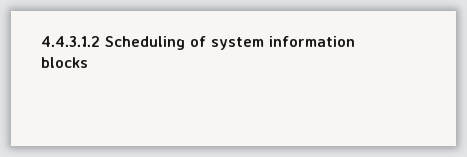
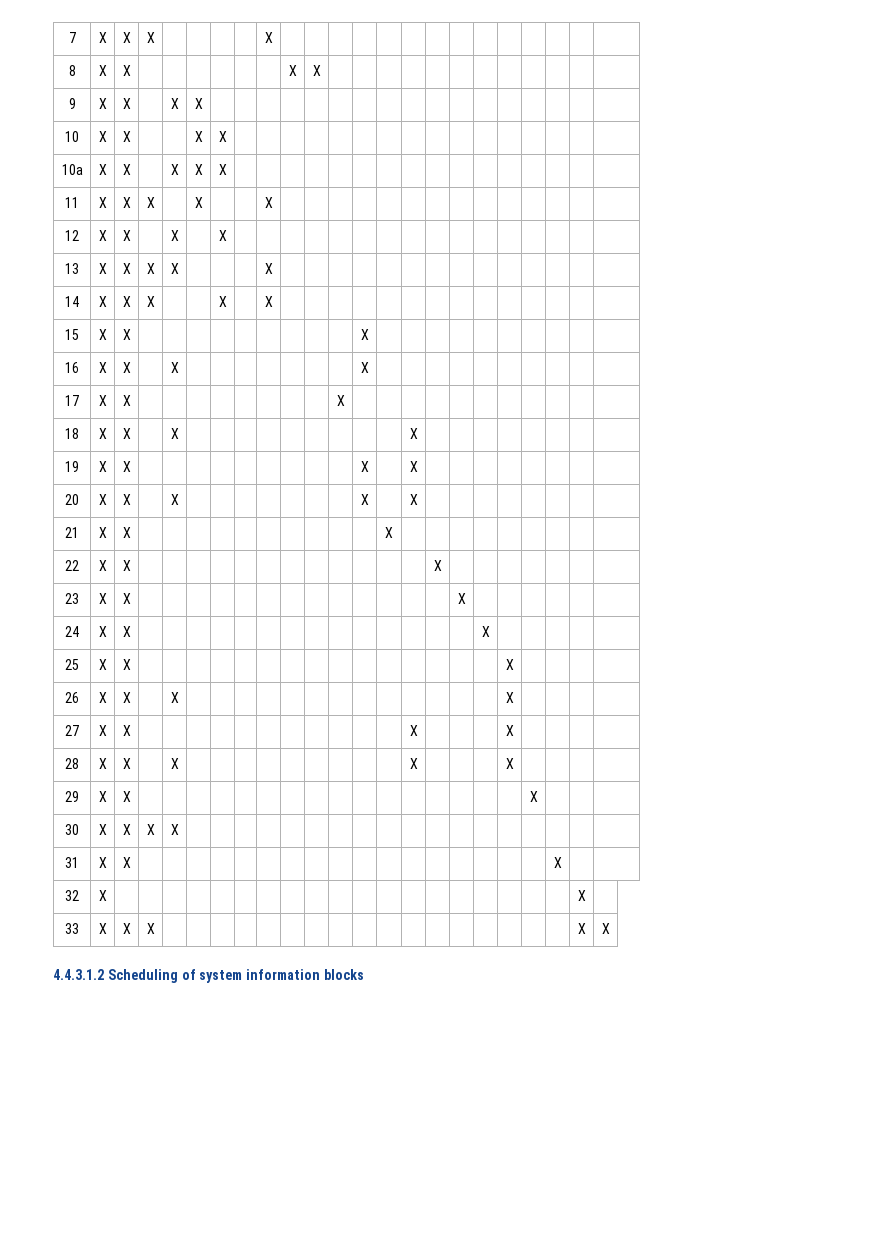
+ 7 | X | X | X | | | | | X | | | | | | | | | | | | | |
+ 8 | X | X | | | | | | | X | X | | | | | | | | | | | |
+ 9 | X | X | | X | X | | | | | | | | | | | | | | | | |
+ 10 | X | X | | | X | X | | | | | | | | | | | | | | | |
+ 10a | X | X | | X | X | X | | | | | | | | | | | | | | | |
+ 11 | X | X | X | | X | | | X | | | | | | | | | | | | | |
+ 12 | X | X | | X | | X | | | | | | | | | | | | | | | |
+ 13 | X | X | X | X | | | | X | | | | | | | | | | | | | |
+ 14 | X | X | X | | | X | | X | | | | | | | | | | | | | |
+ 15 | X | X | | | | | | | | | | X | | | | | | | | | |
+ 16 | X | X | | X | | | | | | | | X | | | | | | | | | |
+ 17 | X | X | | | | | | | | | X | | | | | | | | | | |
+ 18 | X | X | | X | | | | | | | | | | X | | | | | | | |
+ 19 | X | X | | | | | | | | | | X | | X | | | | | | | |
+ 20 | X | X | | X | | | | | | | | X | | X | | | | | | | |
+ 21 | X | X | | | | | | | | | | | X | | | | | | | | |
+ 22 | X | X | | | | | | | | | | | | | X | | | | | | |
+ 23 | X | X | | | | | | | | | | | | | | X | | | | | |
+ 24 | X | X | | | | | | | | | | | | | | | X | | | | |
+ 25 | X | X | | | | | | | | | | | | | | | | X | | | |
+ 26 | X | X | | X | | | | | | | | | | | | | | X | | | |
+ 27 | X | X | | | | | | | | | | | | X | | | | X | | | |
+ 28 | X | X | | X | | | | | | | | | | X | | | | X | | | |
+ 29 | X | X | | | | | | | | | | | | | | | | | X | | |
+ 30 | X | X | X | X | | | | | | | | | | | | | | | | | |
+ 31 | X | X | | | | | | | | | | | | | | | | | | X | |
+ 32 | X | | | | | | | | | | | | | | | | | | | | X |
+ 33 | X | X | X | | | | | | | | | | | | | | | | | | X | X

